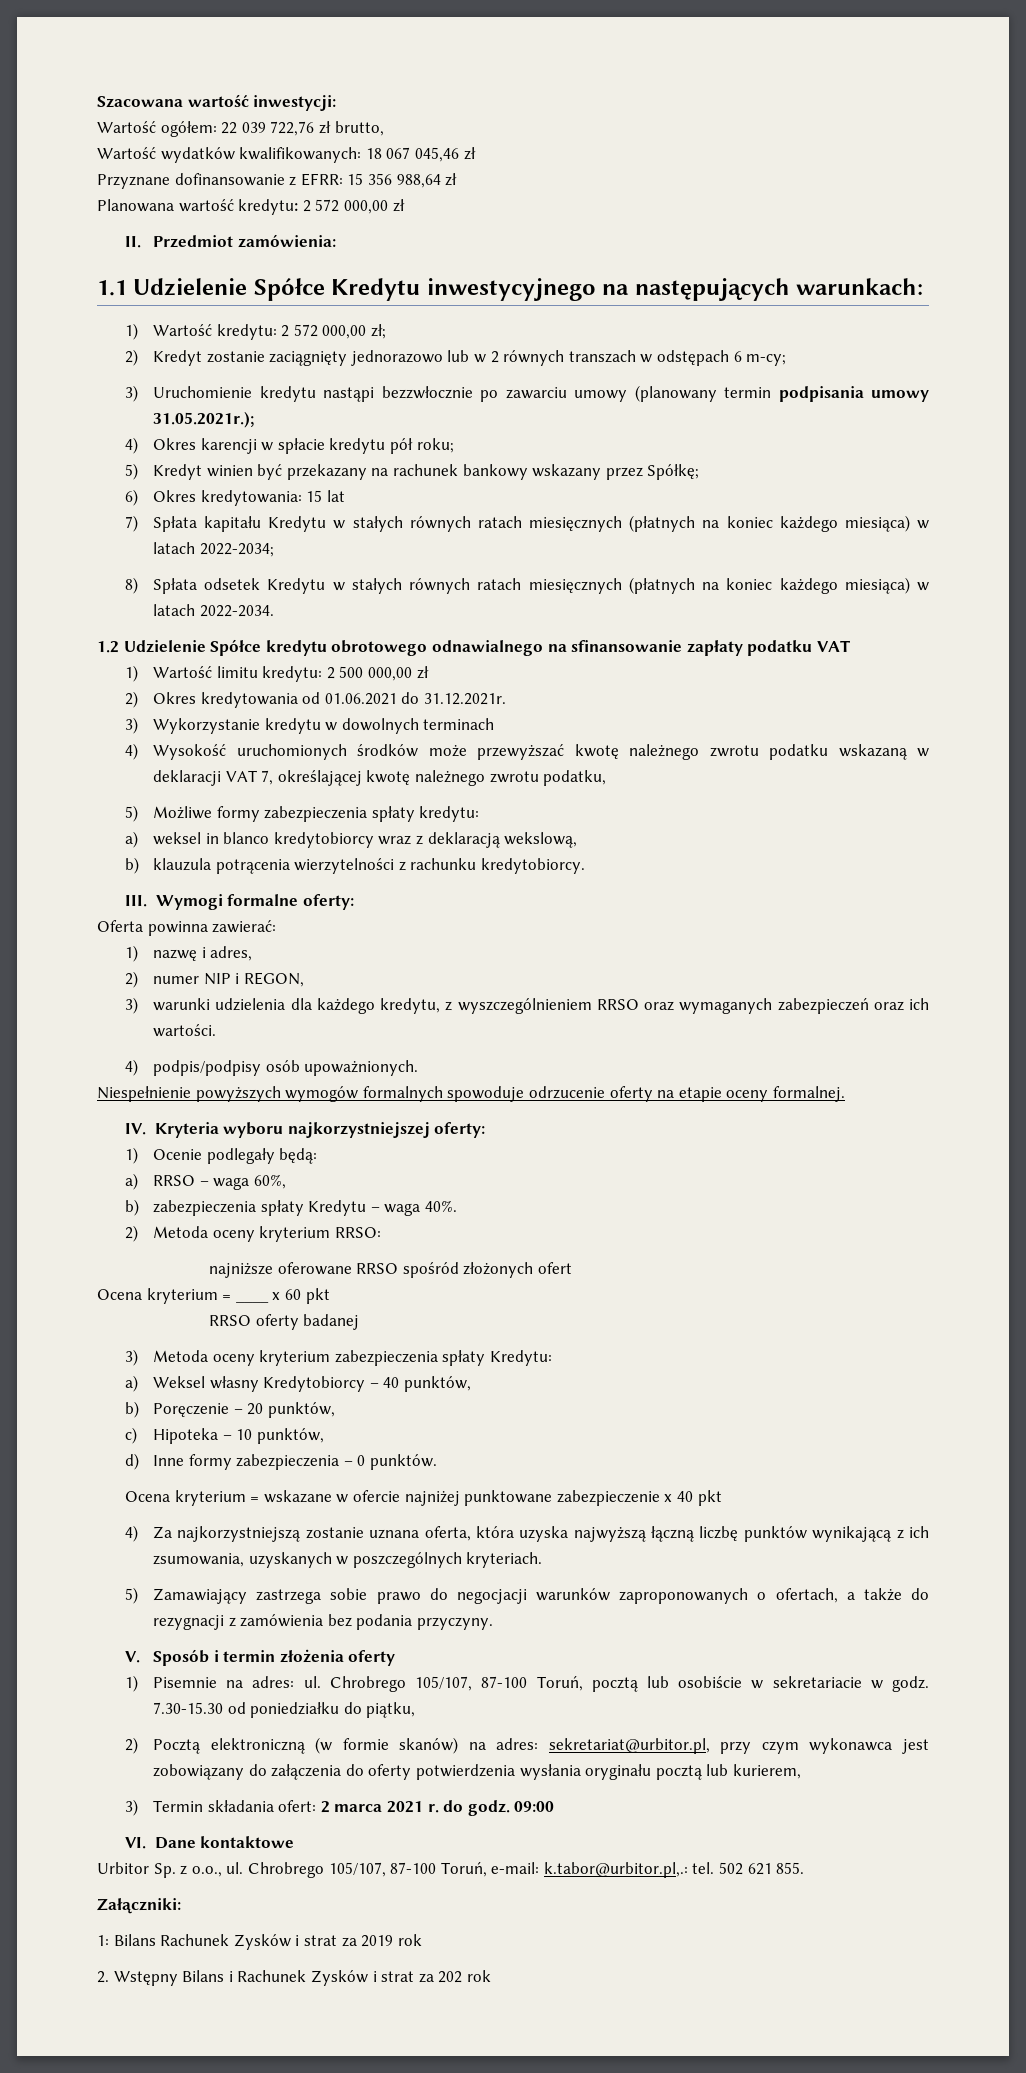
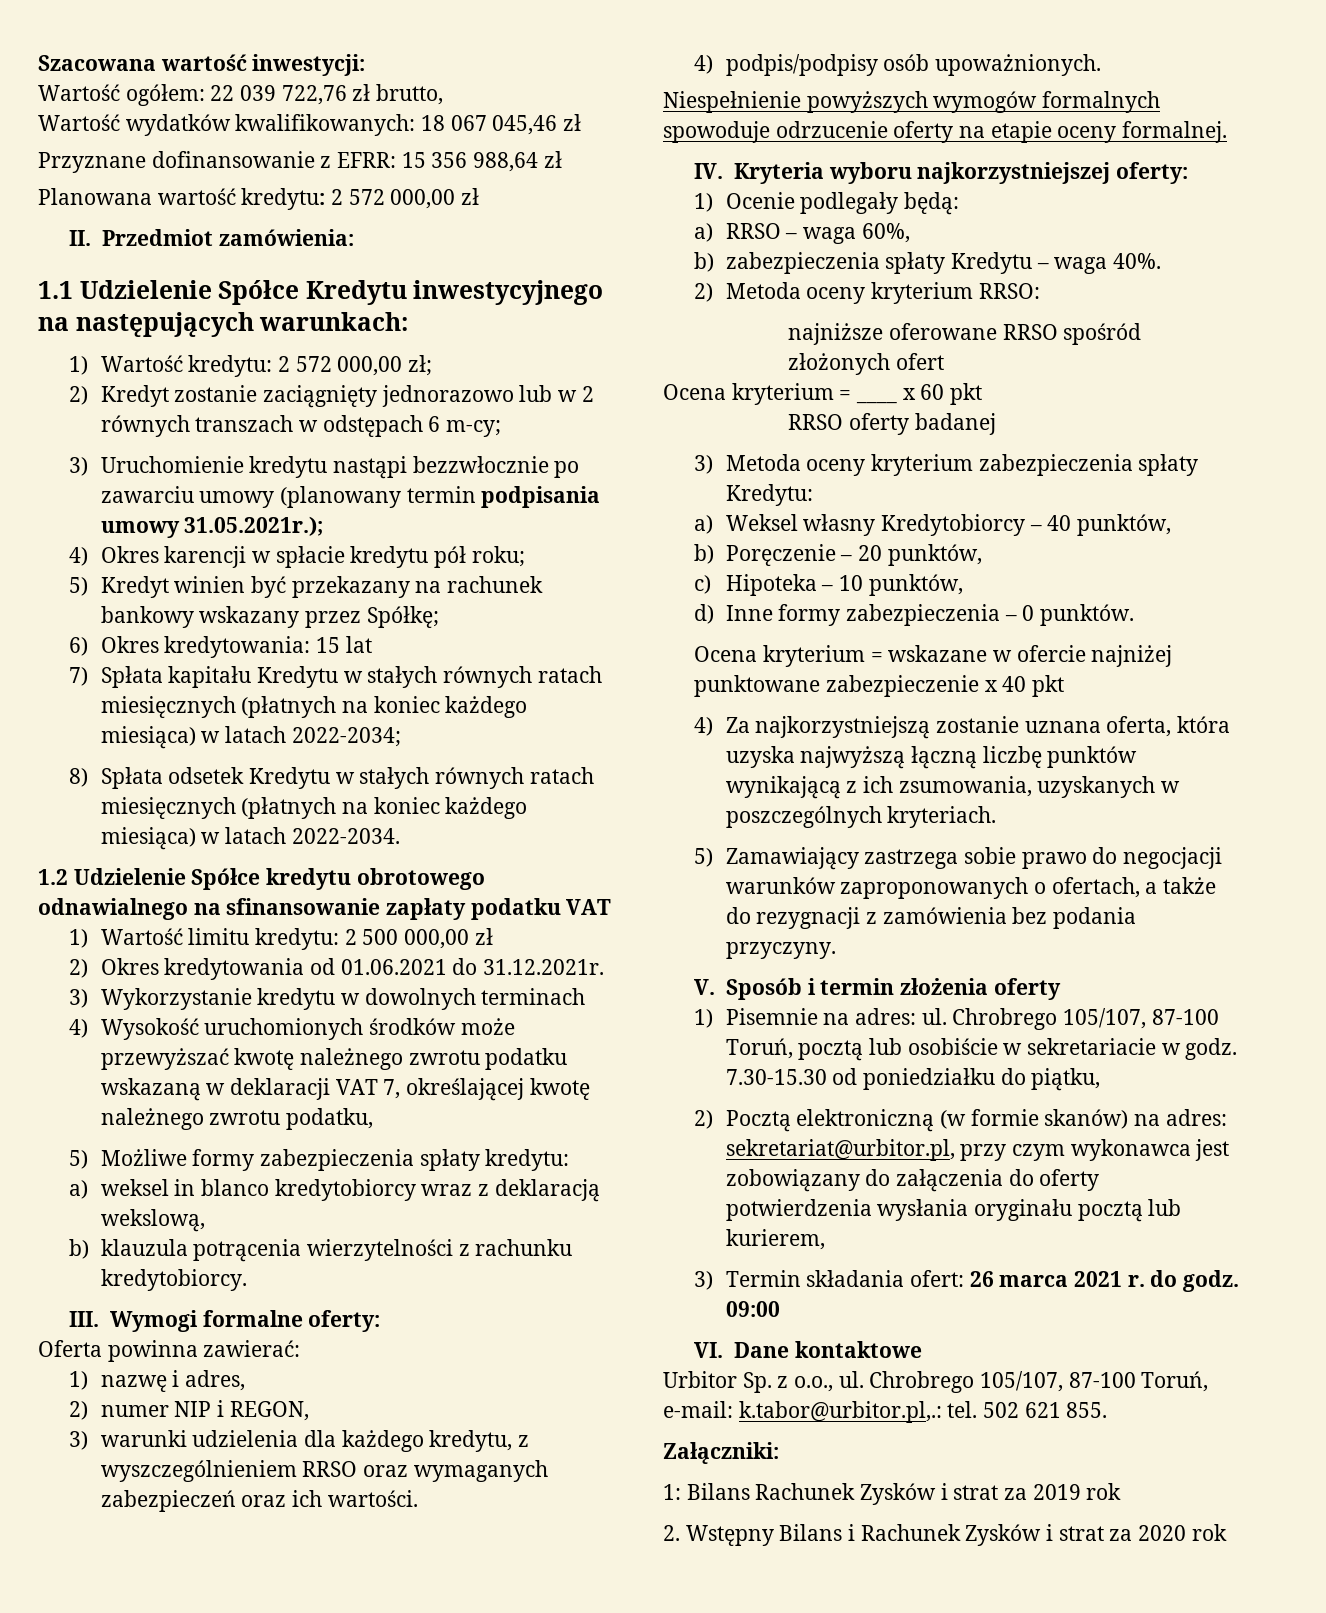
- 3) Termin składania ofert: 2 marca 2021 r. do godz.
+ 3) Termin składania ofert: 26 marca 2021 r. do godz.
- 2. Wstępny Bilans i Rachunek Zysków i strat za 202 rok
+ 2. Wstępny Bilans i Rachunek Zysków i strat za 2020 rok

